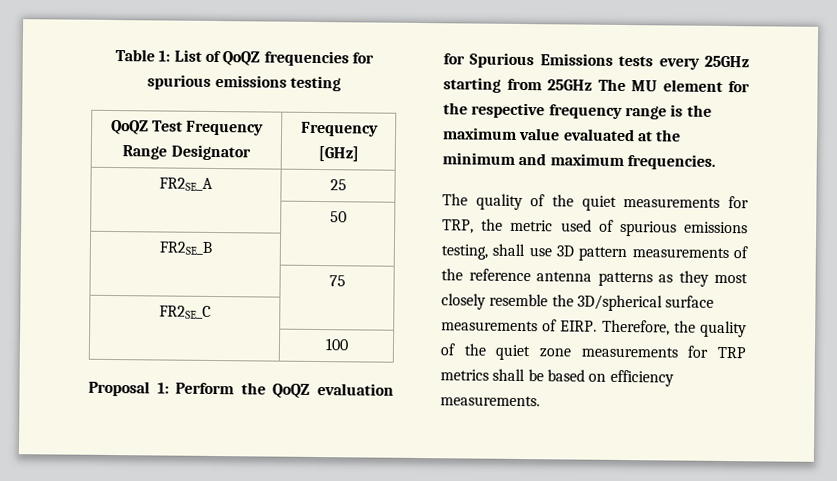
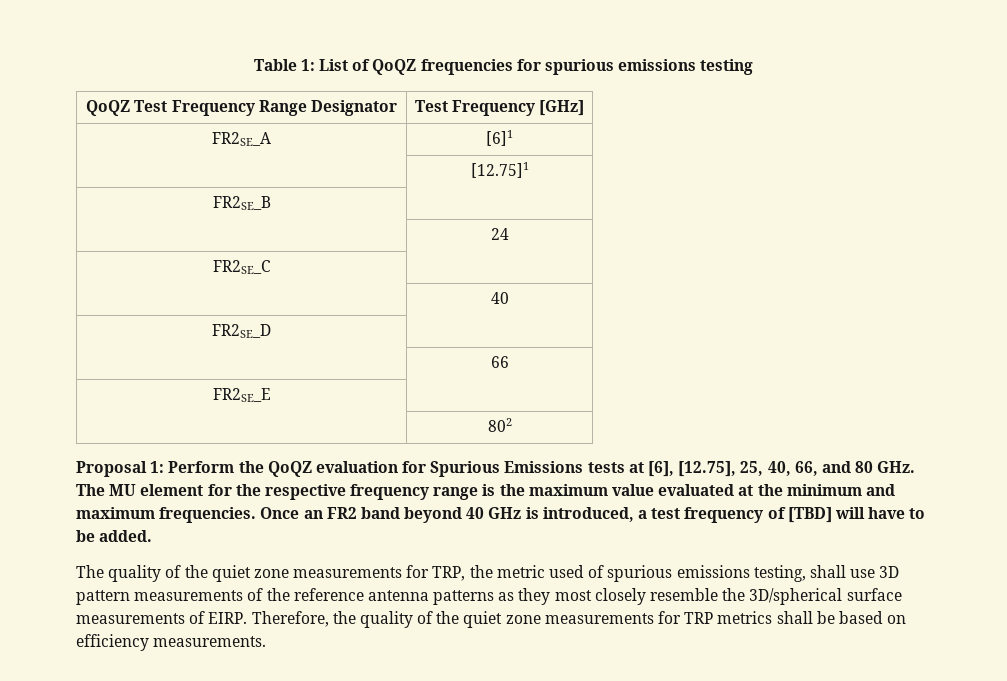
- QoQZ Test Frequency Range Designator | Frequency [GHz]
+ QoQZ Test Frequency Range Designator | Test Frequency [GHz]
- FR2SE_A | 25
- | 50
+ FR2SE_A | [6]1
+ | [12.75]1
- | 75
+ | 24
- | 100
+ | 40
+ FR2SE_D |
+ | 66
+ FR2SE_E |
+ | 802
- Proposal 1: Perform the QoQZ evaluation for Spurious Emissions tests every 25GHz starting from 25GHz The MU element for the respective frequency range is the maximum value evaluated at the minimum and maximum frequencies.
+ Proposal 1: Perform the QoQZ evaluation for Spurious Emissions tests at [6], [12.75], 25, 40, 66, and 80 GHz. The MU element for the respective frequency range is the maximum value evaluated at the minimum and maximum frequencies. Once an FR2 band beyond 40 GHz is introduced, a test frequency of [TBD] will have to be added.
- The quality of the quiet measurements for TRP, the metric used of spurious emissions testing, shall use 3D pattern measurements of the reference antenna patterns as they most closely resemble the 3D/spherical surface measurements of EIRP.
+ The quality of the quiet zone measurements for TRP, the metric used of spurious emissions testing, shall use 3D pattern measurements of the reference antenna patterns as they most closely resemble the 3D/spherical surface measurements of EIRP.

